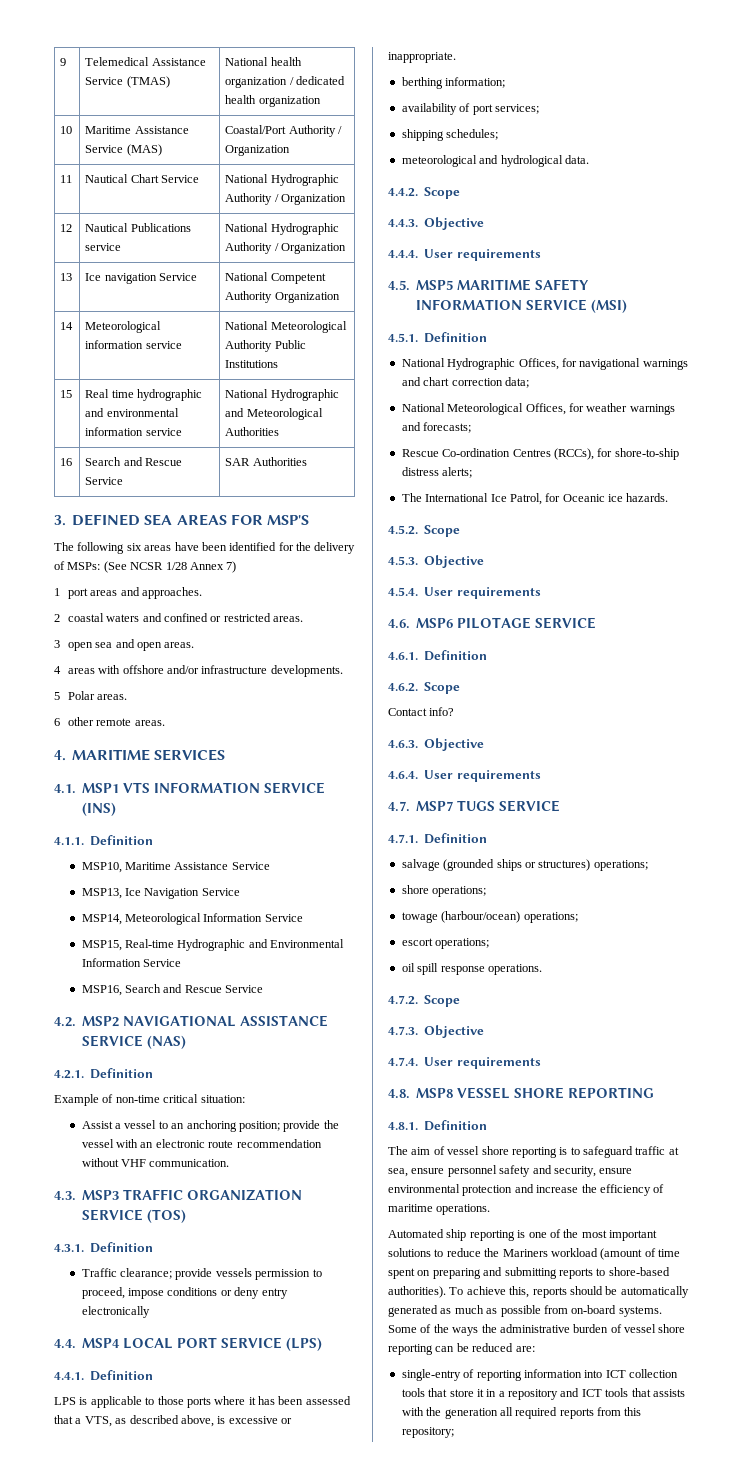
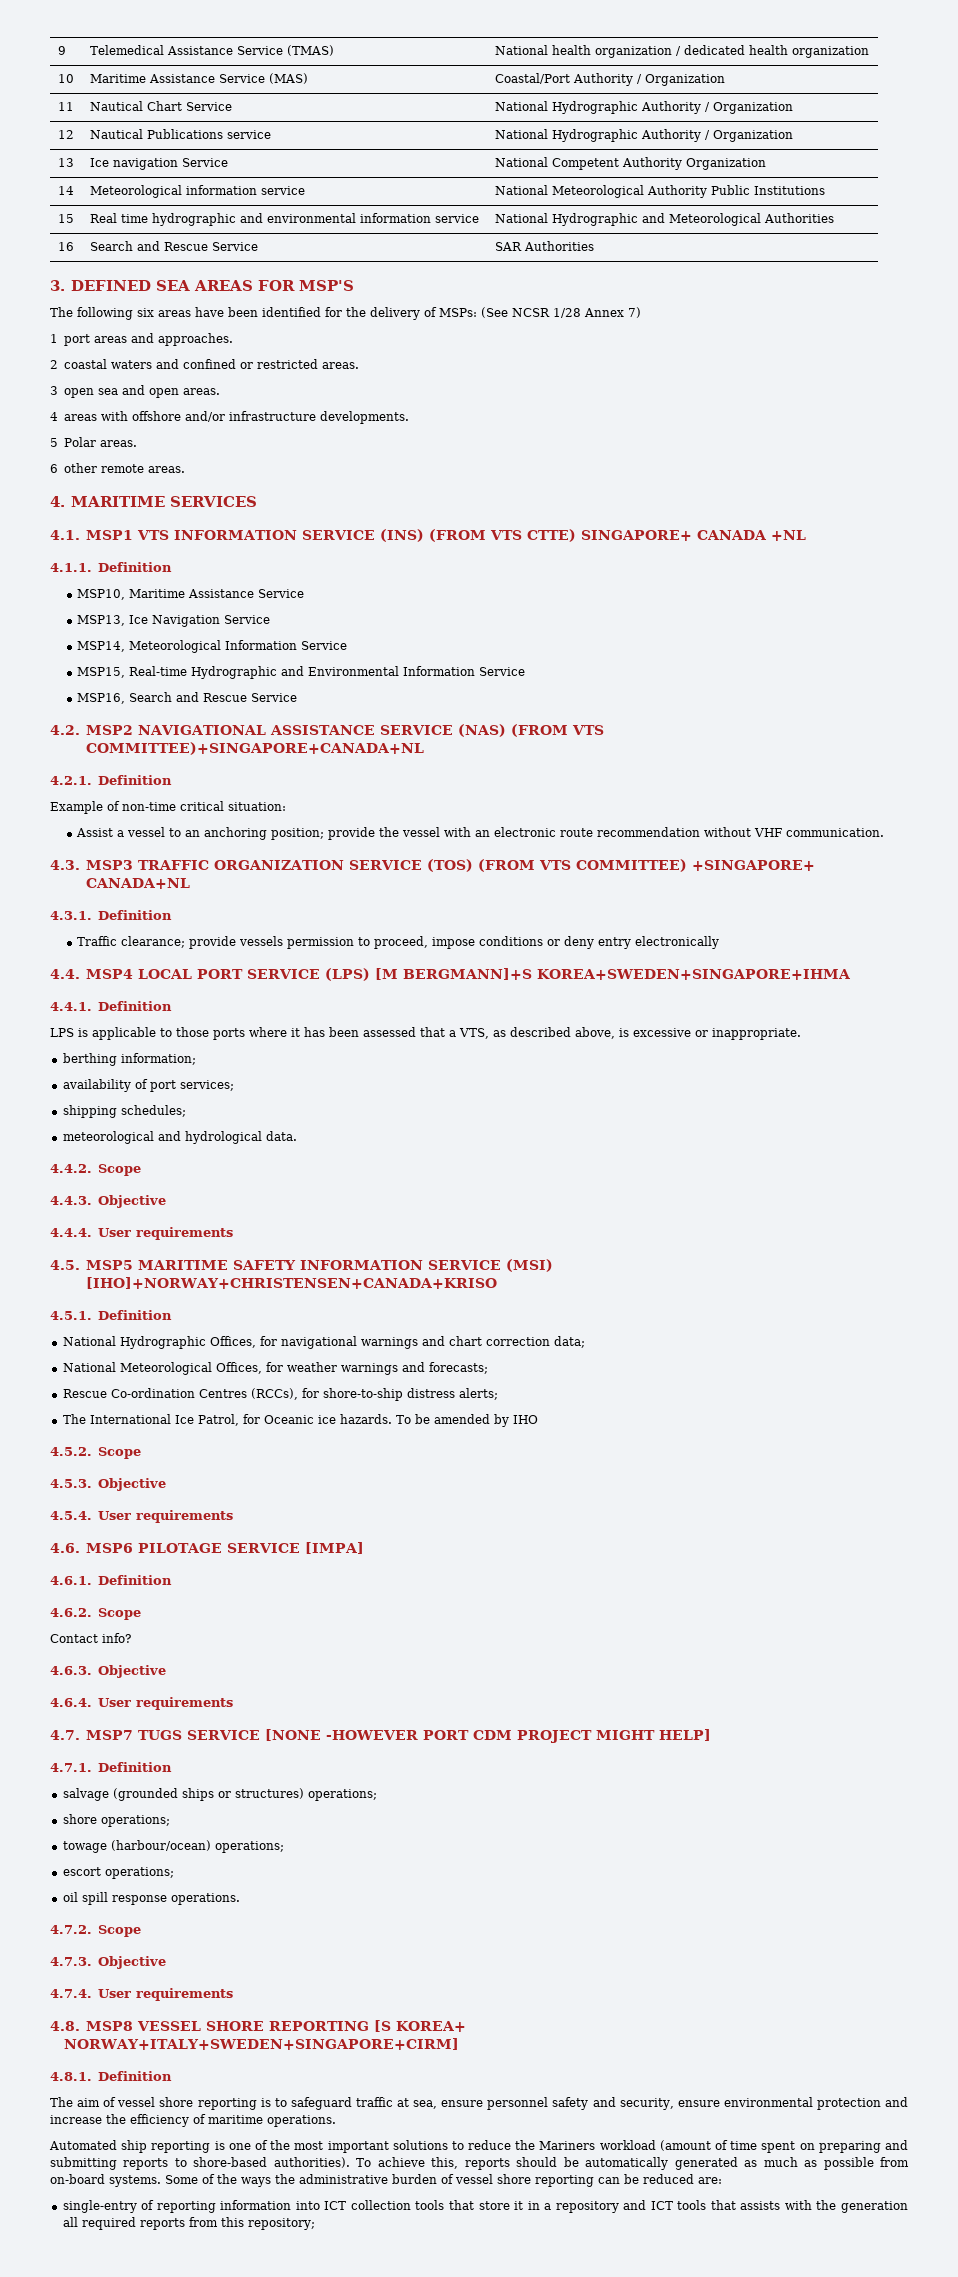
- 4.1. MSP1 VTS INFORMATION SERVICE (INS)
+ 4.1. MSP1 VTS INFORMATION SERVICE (INS) (FROM VTS CTTE) SINGAPORE+ CANADA +NL
- 4.2. MSP2 NAVIGATIONAL ASSISTANCE SERVICE (NAS)
+ 4.2. MSP2 NAVIGATIONAL ASSISTANCE SERVICE (NAS) (FROM VTS COMMITTEE)+SINGAPORE+CANADA+NL
- 4.3. MSP3 TRAFFIC ORGANIZATION SERVICE (TOS)
+ 4.3. MSP3 TRAFFIC ORGANIZATION SERVICE (TOS) (FROM VTS COMMITTEE) +SINGAPORE+ CANADA+NL
- 4.4. MSP4 LOCAL PORT SERVICE (LPS)
+ 4.4. MSP4 LOCAL PORT SERVICE (LPS) [M BERGMANN]+S KOREA+SWEDEN+SINGAPORE+IHMA
- 4.5. MSP5 MARITIME SAFETY INFORMATION SERVICE (MSI)
+ 4.5. MSP5 MARITIME SAFETY INFORMATION SERVICE (MSI) [IHO]+NORWAY+CHRISTENSEN+CANADA+KRISO
+ To be amended by IHO
- 4.6. MSP6 PILOTAGE SERVICE
+ 4.6. MSP6 PILOTAGE SERVICE [IMPA]
- 4.7. MSP7 TUGS SERVICE
+ 4.7. MSP7 TUGS SERVICE [NONE -HOWEVER PORT CDM PROJECT MIGHT HELP]
- 4.8. MSP8 VESSEL SHORE REPORTING
+ 4.8. MSP8 VESSEL SHORE REPORTING [S KOREA+
+ NORWAY+ITALY+SWEDEN+SINGAPORE+CIRM]

